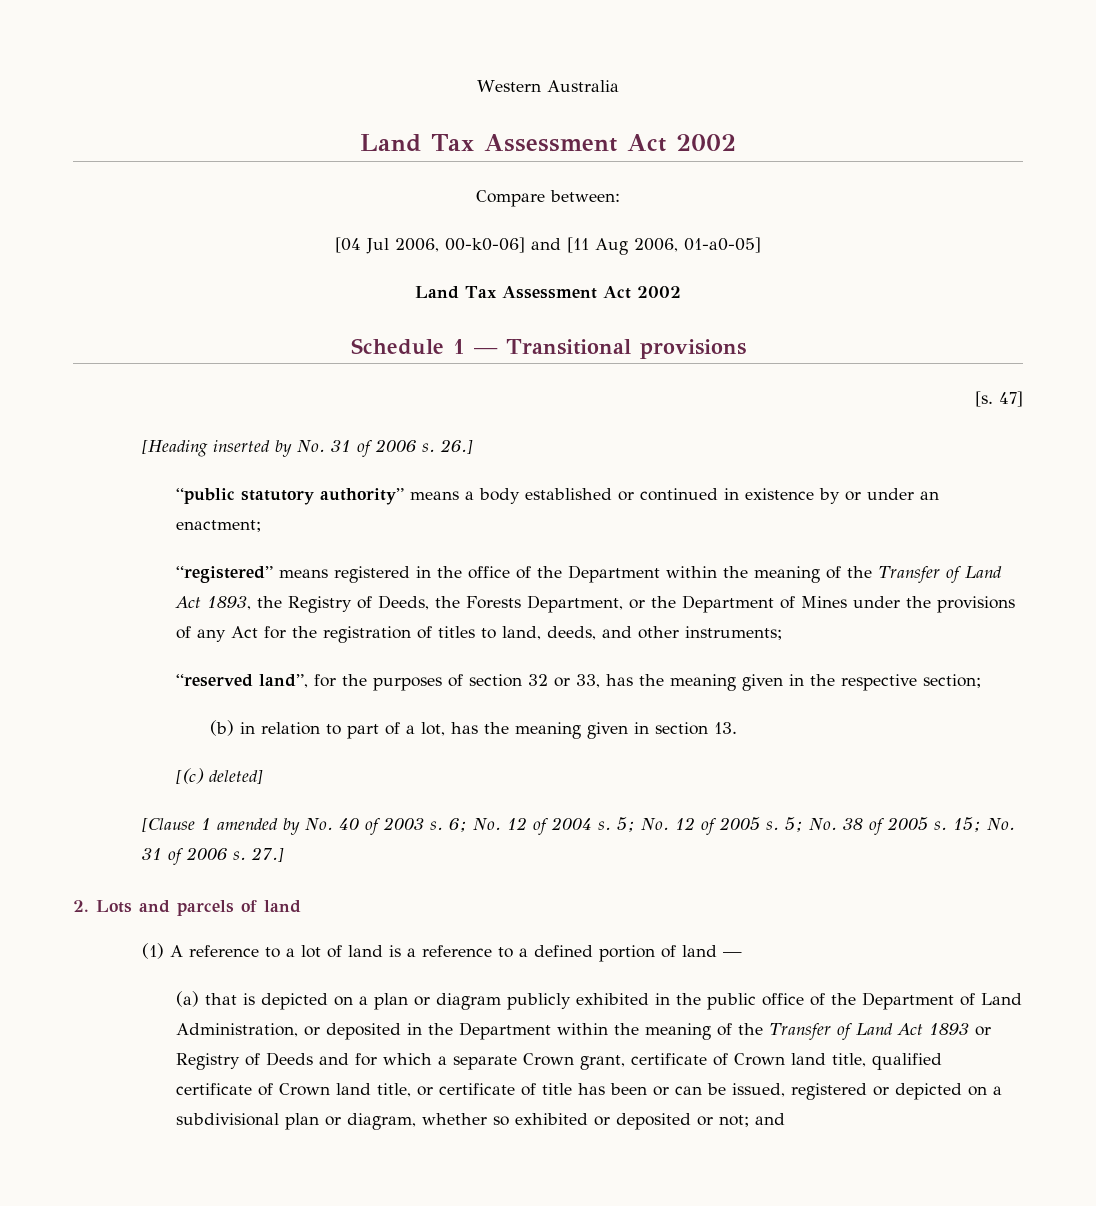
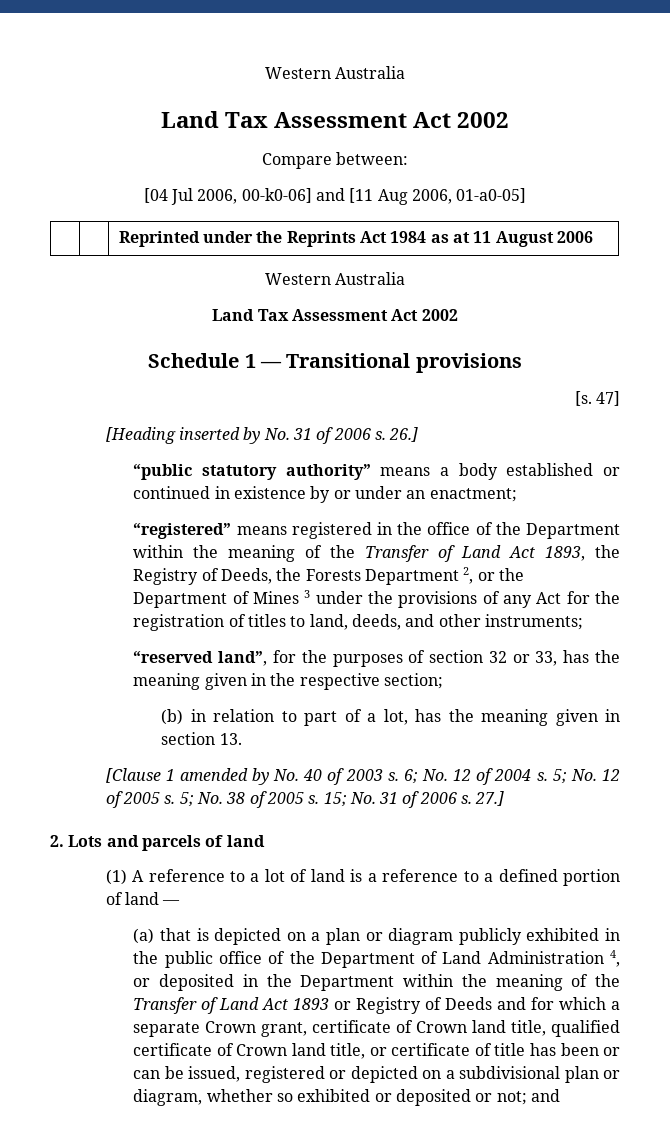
+ | | Reprinted under the Reprints Act 1984 as at 11 August 2006
+ Western Australia
- “registered” means registered in the office of the Department within the meaning of the Transfer of Land Act 1893, the Registry of Deeds, the Forests Department, or the Department of Mines under the provisions of any Act for the registration of titles to land, deeds, and other instruments;
+ “registered” means registered in the office of the Department within the meaning of the Transfer of Land Act 1893, the Registry of Deeds, the Forests Department 2, or the Department of Mines 3 under the provisions of any Act for the registration of titles to land, deeds, and other instruments;
- [(c) deleted]
- (a) that is depicted on a plan or diagram publicly exhibited in the public office of the Department of Land Administration, or deposited in the Department within the meaning of the Transfer of Land Act 1893 or Registry of Deeds and for which a separate Crown grant, certificate of Crown land title, qualified certificate of Crown land title, or certificate of title has been or can be issued, registered or depicted on a subdivisional plan or diagram, whether so exhibited or deposited or not;
+ (a) that is depicted on a plan or diagram publicly exhibited in the public office of the Department of Land Administration 4, or deposited in the Department within the meaning of the Transfer of Land Act 1893 or Registry of Deeds and for which a separate Crown grant, certificate of Crown land title, qualified certificate of Crown land title, or certificate of title has been or can be issued, registered or depicted on a subdivisional plan or diagram, whether so exhibited or deposited or not;

